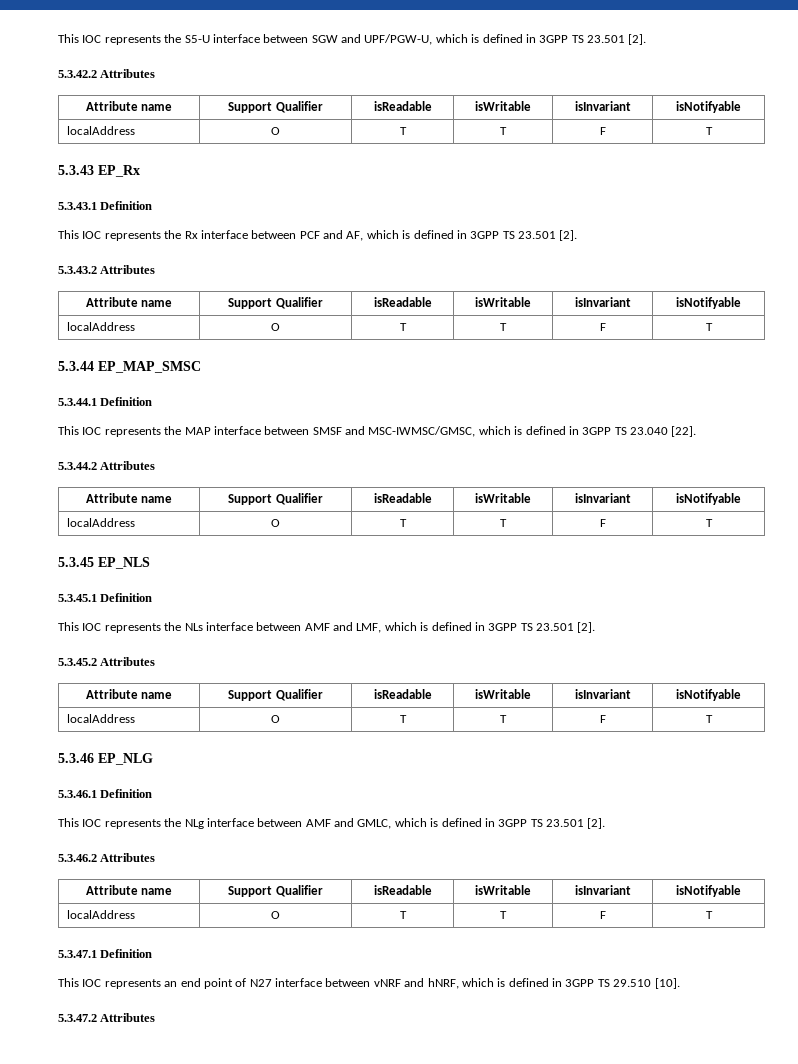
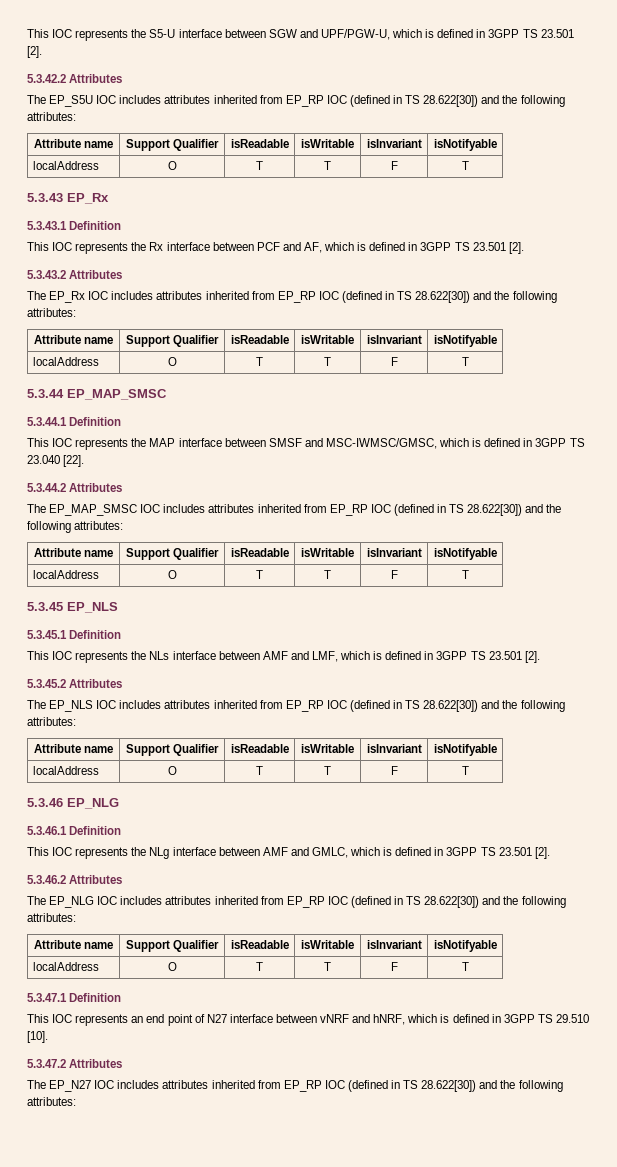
+ The EP_S5U IOC includes attributes inherited from EP_RP IOC (defined in TS 28.622[30]) and the following attributes:
+ The EP_Rx IOC includes attributes inherited from EP_RP IOC (defined in TS 28.622[30]) and the following attributes:
+ The EP_MAP_SMSC IOC includes attributes inherited from EP_RP IOC (defined in TS 28.622[30]) and the following attributes:
+ The EP_NLS IOC includes attributes inherited from EP_RP IOC (defined in TS 28.622[30]) and the following attributes:
+ The EP_NLG IOC includes attributes inherited from EP_RP IOC (defined in TS 28.622[30]) and the following attributes:
+ The EP_N27 IOC includes attributes inherited from EP_RP IOC (defined in TS 28.622[30]) and the following attributes:

